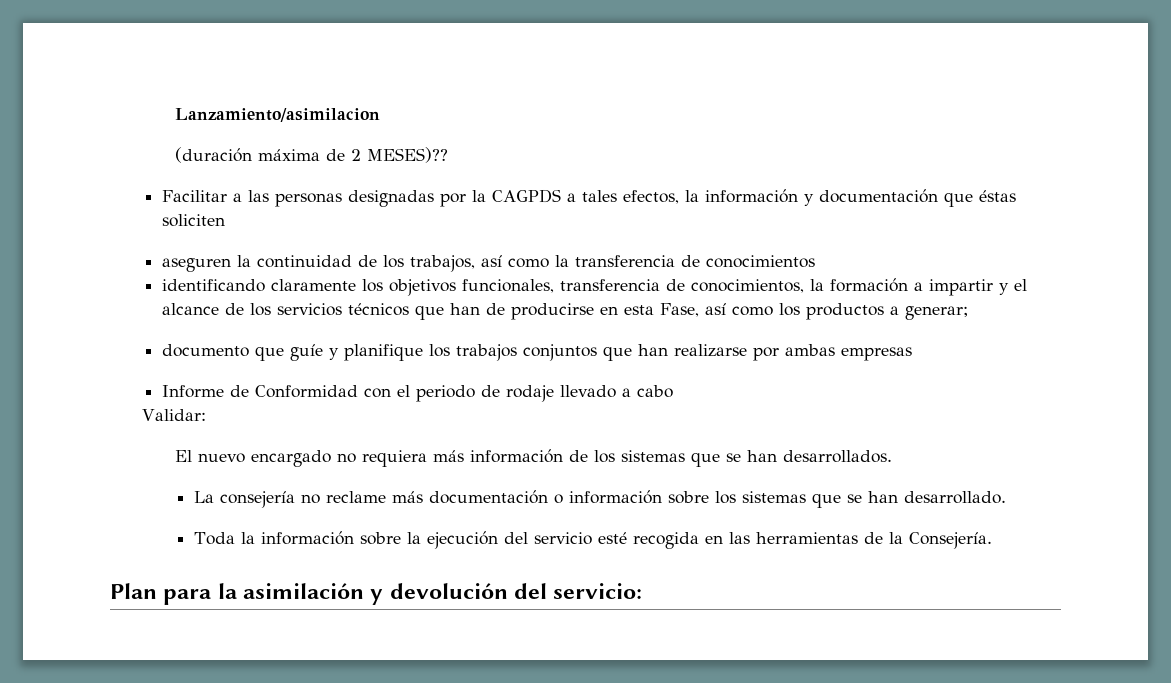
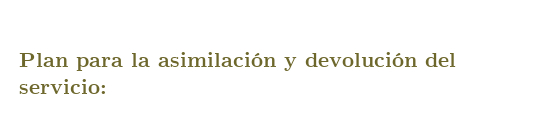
- Lanzamiento/asimilacion
- (duración máxima de 2 MESES)??
- Facilitar a las personas designadas por la CAGPDS a tales efectos, la información y documentación que éstas soliciten
- aseguren la continuidad de los trabajos, así como la transferencia de conocimientos
- identificando claramente los objetivos funcionales, transferencia de conocimientos, la formación a impartir y el alcance de los servicios técnicos que han de producirse en esta Fase, así como los productos a generar;
- documento que guíe y planifique los trabajos conjuntos que han realizarse por ambas empresas
- Informe de Conformidad con el periodo de rodaje llevado a cabo
- Validar:
- El nuevo encargado no requiera más información de los sistemas que se han desarrollados.
- La consejería no reclame más documentación o información sobre los sistemas que se han desarrollado.
- Toda la información sobre la ejecución del servicio esté recogida en las herramientas de la Consejería.

